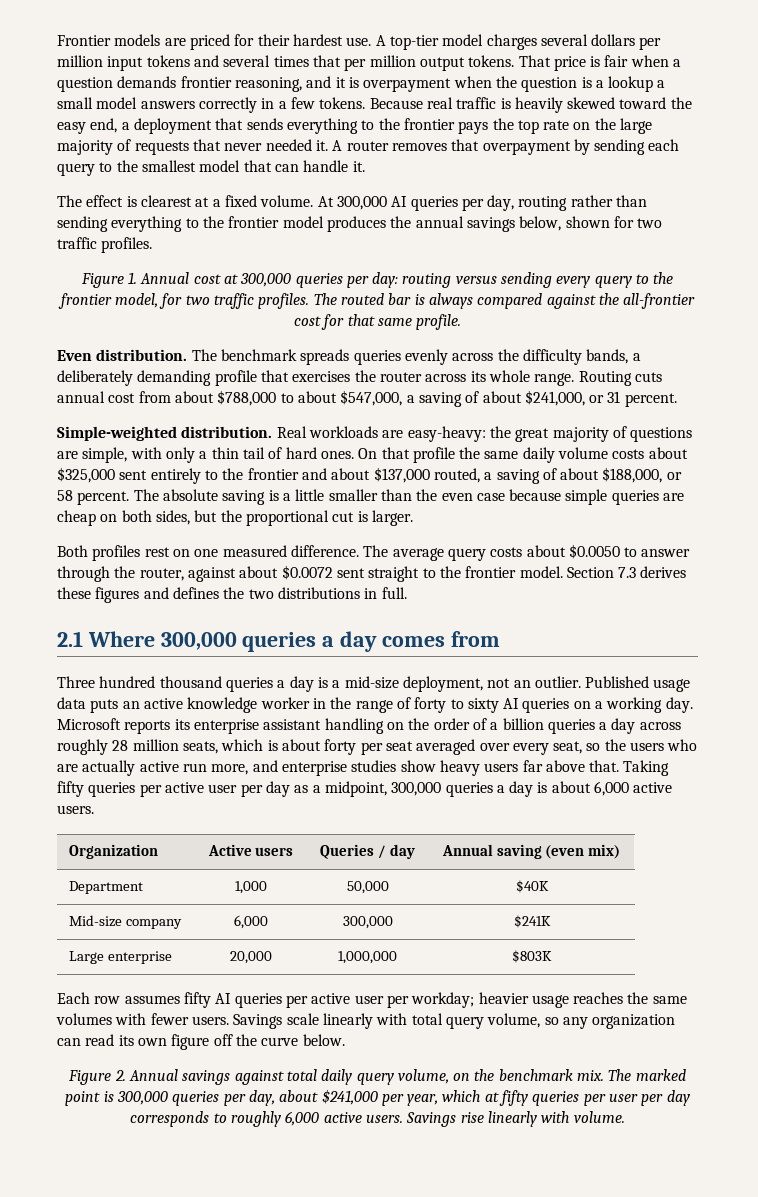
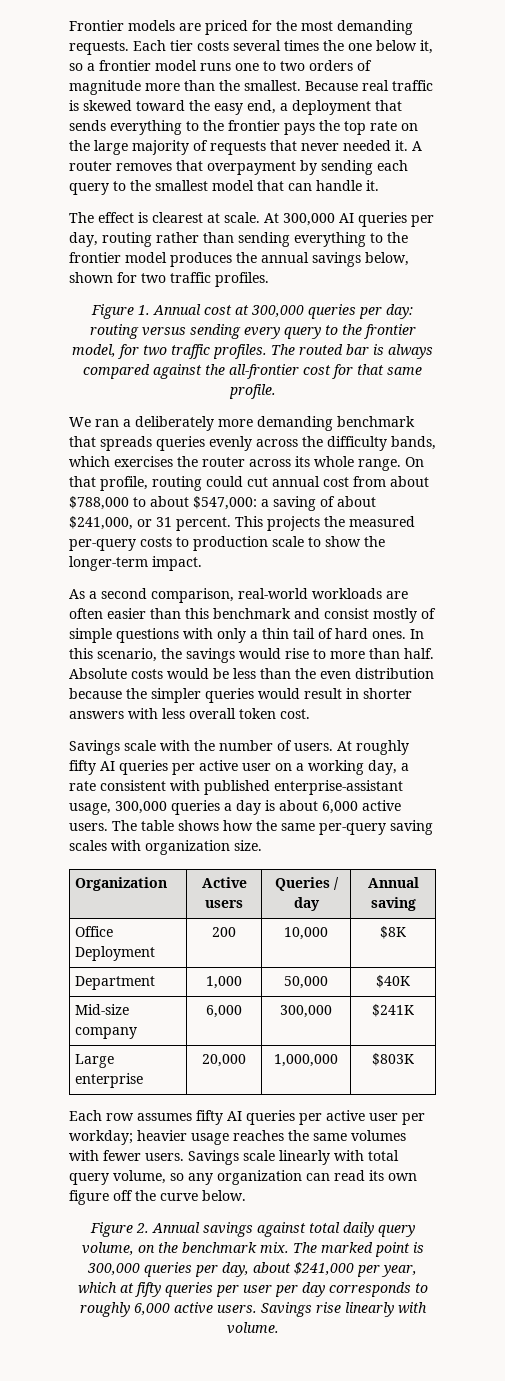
- Frontier models are priced for their hardest use. A top-tier model charges several dollars per million input tokens and several times that per million output tokens. That price is fair when a question demands frontier reasoning, and it is overpayment when the question is a lookup a small model answers correctly in a few tokens.
+ Frontier models are priced for the most demanding requests. Each tier costs several times the one below it, so a frontier model runs one to two orders of magnitude more than the smallest.
- Because real traffic is heavily skewed toward the easy end, a deployment that sends everything to the frontier pays the top rate on the large majority of requests that never needed it.
+ Because real traffic is skewed toward the easy end, a deployment that sends everything to the frontier pays the top rate on the large majority of requests that never needed it.
- The effect is clearest at a fixed volume.
+ The effect is clearest at scale.
- Even distribution. The benchmark spreads queries evenly across the difficulty bands, a deliberately demanding profile that exercises the router across its whole range.
+ We ran a deliberately more demanding benchmark that spreads queries evenly across the difficulty bands, which exercises the router across its whole range.
- Routing cuts annual cost from about $788,000 to about $547,000, a saving of about $241,000, or 31 percent.
- Simple-weighted distribution. Real workloads are easy-heavy: the great majority of questions are simple, with only a thin tail of hard ones.
+ On that profile, routing could cut annual cost from about $788,000 to about $547,000: a saving of about $241,000, or 31 percent. This projects the measured per-query costs to production scale to show the longer-term impact.
+ As a second comparison, real-world workloads are often easier than this benchmark and consist mostly of simple questions with only a thin tail of hard ones.
- On that profile the same daily volume costs about $325,000 sent entirely to the frontier and about $137,000 routed, a saving of about $188,000, or 58 percent. The absolute saving is a little smaller than the even case because simple queries are cheap on both sides, but the proportional cut is larger.
- Both profiles rest on one measured difference. The average query costs about $0.0050 to answer through the router, against about $0.0072 sent straight to the frontier model. Section 7.3 derives these figures and defines the two distributions in full.
- 2.1 Where 300,000 queries a day comes from
- Three hundred thousand queries a day is a mid-size deployment, not an outlier. Published usage data puts an active knowledge worker in the range of forty to sixty AI queries on a working day. Microsoft reports its enterprise assistant handling on the order of a billion queries a day across roughly 28 million seats, which is about forty per seat averaged over every seat, so the users who are actually active run more, and enterprise studies show heavy users far above that. Taking fifty queries per active user per day as a midpoint, 300,000 queries a day is about 6,000 active users.
+ In this scenario, the savings would rise to more than half. Absolute costs would be less than the even distribution because the simpler queries would result in shorter answers with less overall token cost.
+ Savings scale with the number of users. At roughly fifty AI queries per active user on a working day, a rate consistent with published enterprise-assistant usage, 300,000 queries a day is about 6,000 active users. The table shows how the same per-query saving scales with organization size.
- Organization | Active users | Queries / day | Annual saving (even mix)
+ Organization | Active users | Queries / day | Annual saving
+ Office Deployment | 200 | 10,000 | $8K

